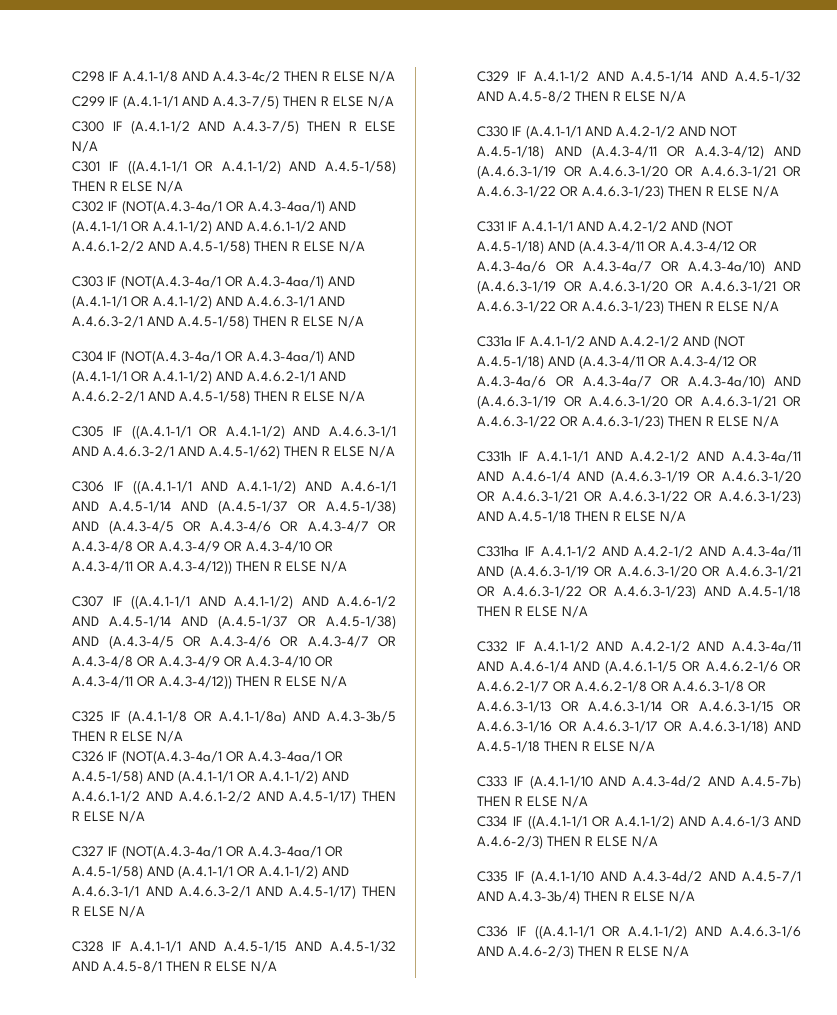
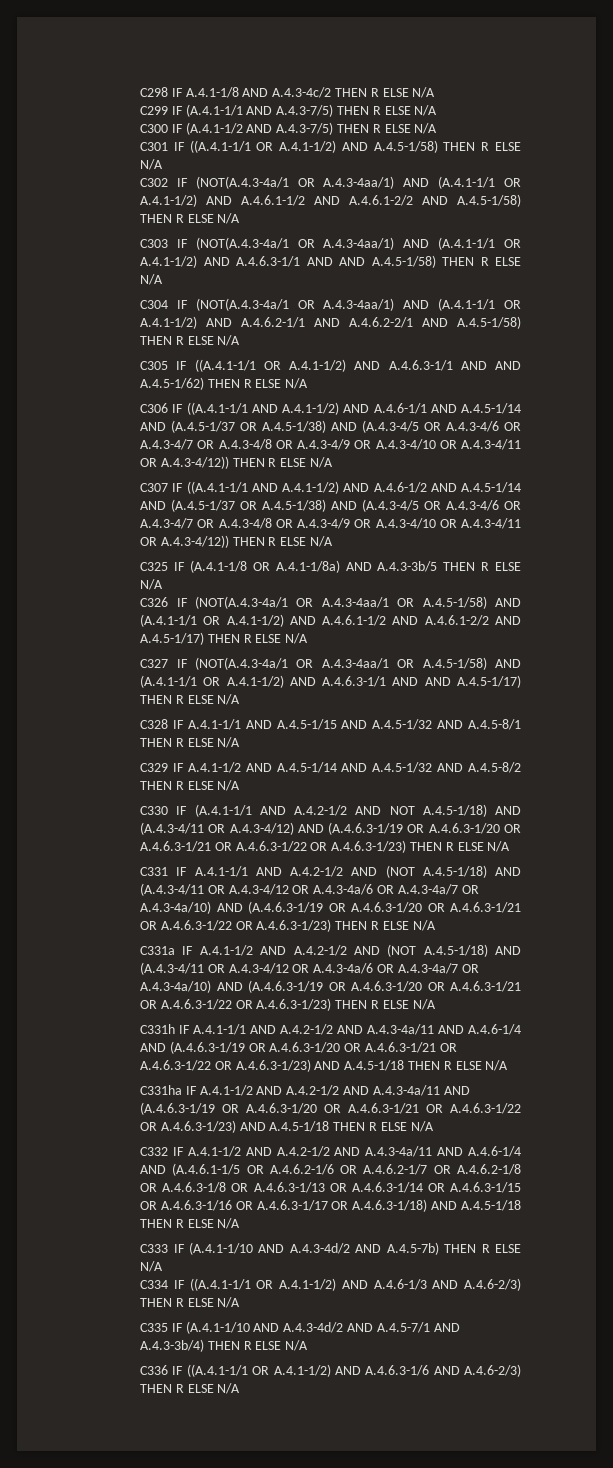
- C303 IF (NOT(A.4.3-4a/1 OR A.4.3-4aa/1) AND (A.4.1-1/1 OR A.4.1-1/2) AND A.4.6.3-1/1 AND A.4.6.3-2/1 AND A.4.5-1/58) THEN R ELSE N/A
+ C303 IF (NOT(A.4.3-4a/1 OR A.4.3-4aa/1) AND (A.4.1-1/1 OR A.4.1-1/2) AND A.4.6.3-1/1 AND AND A.4.5-1/58) THEN R ELSE N/A
- C305 IF ((A.4.1-1/1 OR A.4.1-1/2) AND A.4.6.3-1/1 AND A.4.6.3-2/1 AND A.4.5-1/62) THEN R ELSE N/A
+ C305 IF ((A.4.1-1/1 OR A.4.1-1/2) AND A.4.6.3-1/1 AND AND A.4.5-1/62) THEN R ELSE N/A
- C327 IF (NOT(A.4.3-4a/1 OR A.4.3-4aa/1 OR A.4.5-1/58) AND (A.4.1-1/1 OR A.4.1-1/2) AND A.4.6.3-1/1 AND A.4.6.3-2/1 AND A.4.5-1/17) THEN R ELSE N/A
+ C327 IF (NOT(A.4.3-4a/1 OR A.4.3-4aa/1 OR A.4.5-1/58) AND (A.4.1-1/1 OR A.4.1-1/2) AND A.4.6.3-1/1 AND AND A.4.5-1/17) THEN R ELSE N/A

